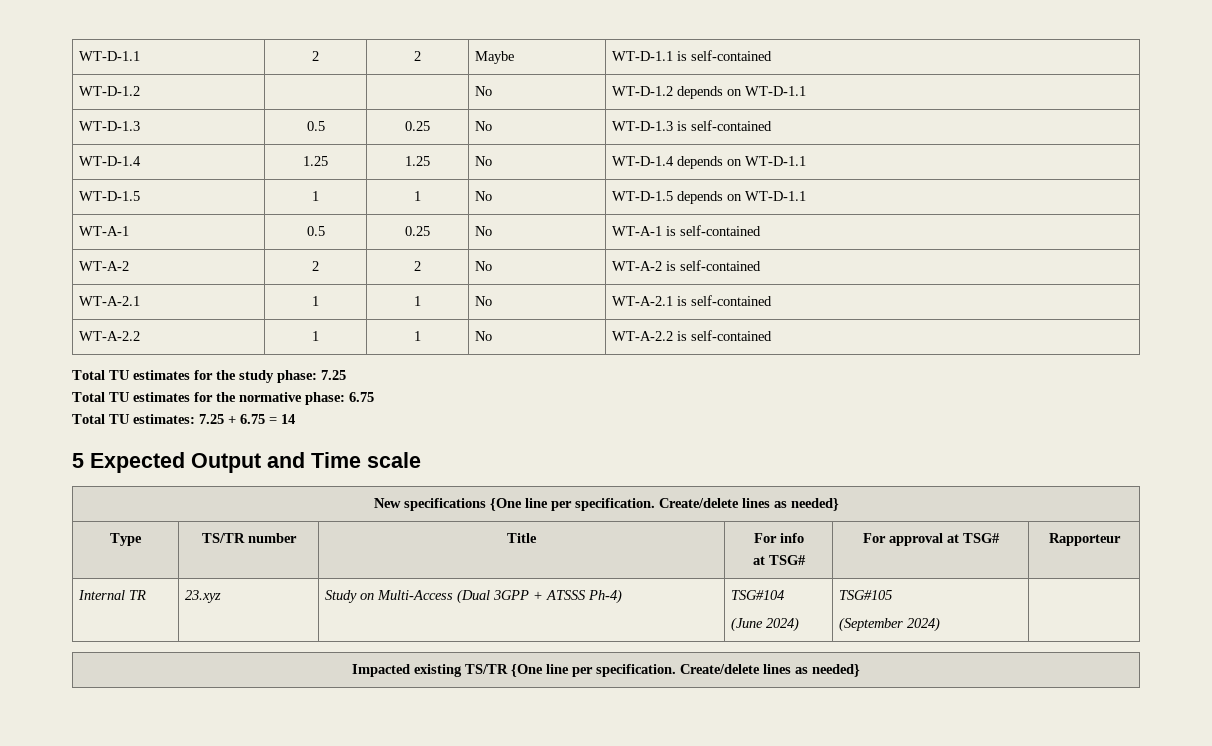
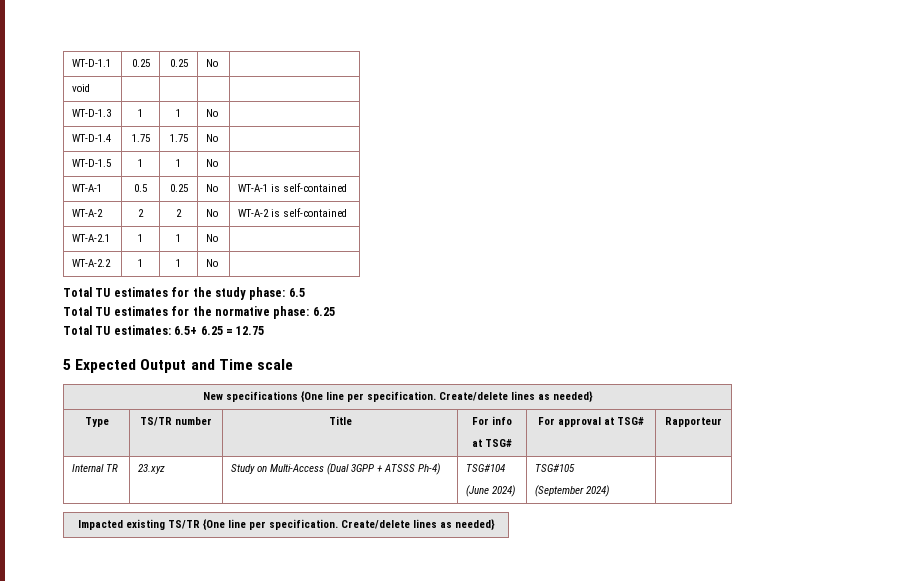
- WT-D-1.1 | 2 | 2 | Maybe | WT-D-1.1 is self-contained
- WT-D-1.2 | | | No | WT-D-1.2 depends on WT-D-1.1
- WT-D-1.3 | 0.5 | 0.25 | No | WT-D-1.3 is self-contained
+ WT-D-1.1 | 0.25 | 0.25 | No |
+ void | | | |
+ WT-D-1.3 | 1 | 1 | No |
- WT-D-1.4 | 1.25 | 1.25 | No | WT-D-1.4 depends on WT-D-1.1
+ WT-D-1.4 | 1.75 | 1.75 | No |
- WT-D-1.5 | 1 | 1 | No | WT-D-1.5 depends on WT-D-1.1
+ WT-D-1.5 | 1 | 1 | No |
- WT-A-2.1 | 1 | 1 | No | WT-A-2.1 is self-contained
+ WT-A-2.1 | 1 | 1 | No |
- WT-A-2.2 | 1 | 1 | No | WT-A-2.2 is self-contained
+ WT-A-2.2 | 1 | 1 | No |
- Total TU estimates for the study phase: 7.25
+ Total TU estimates for the study phase: 6.5
- Total TU estimates for the normative phase: 6.75
+ Total TU estimates for the normative phase: 6.25
- Total TU estimates: 7.25 + 6.75 = 14
+ Total TU estimates: 6.5+ 6.25 = 12.75

